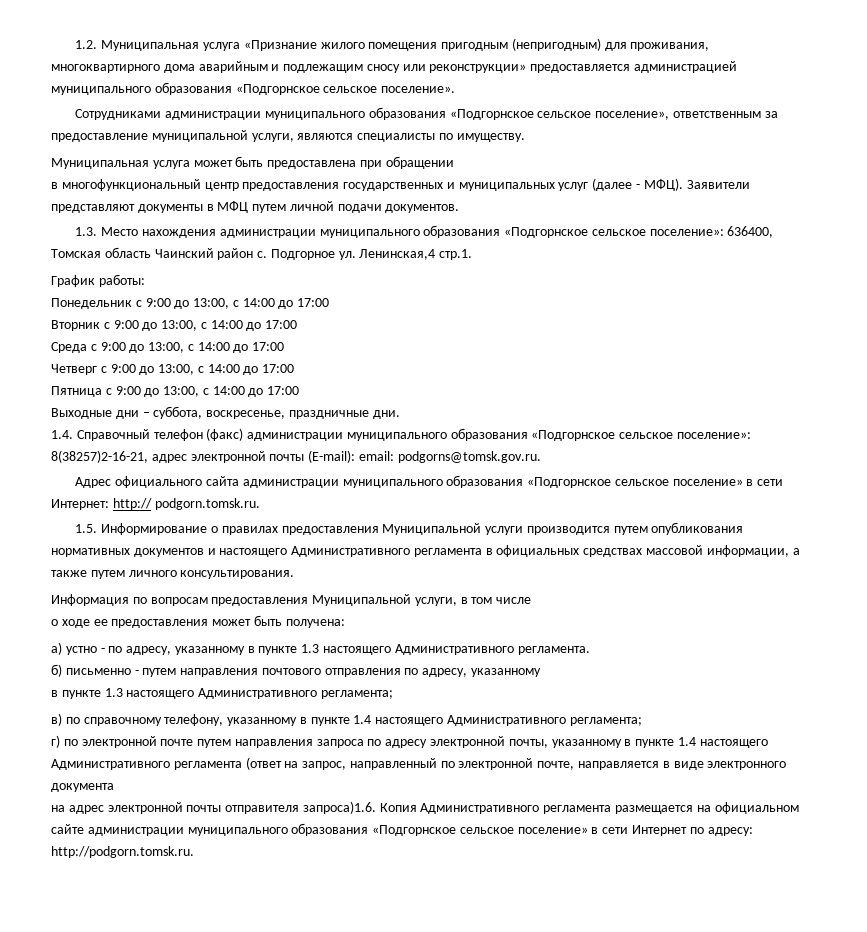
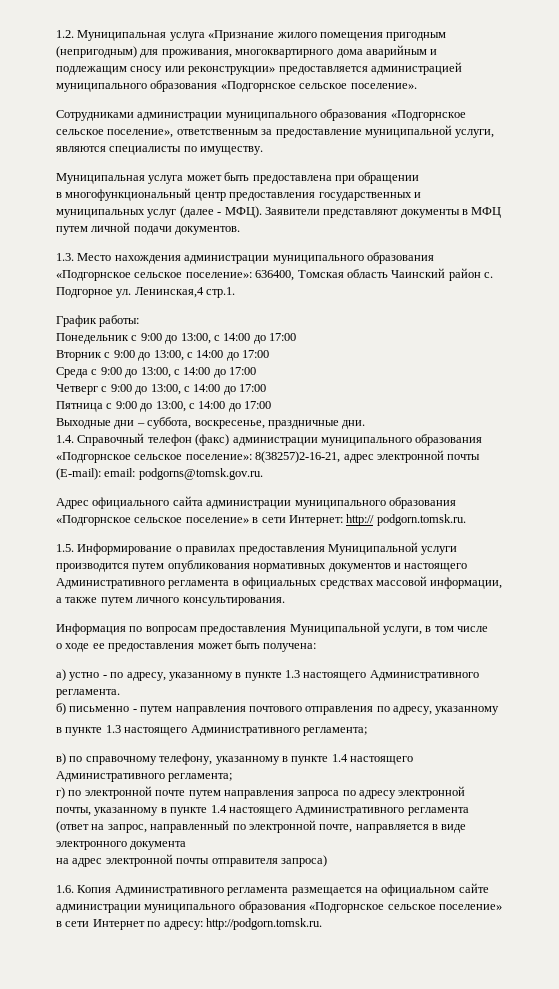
- на адрес электронной почты отправителя запроса)1.6. Копия Административного регламента размещается на официальном сайте администрации муниципального образования «Подгорнское сельское поселение» в сети Интернет по адресу: http://podgorn.tomsk.ru.
+ на адрес электронной почты отправителя запроса)
+ 1.6. Копия Административного регламента размещается на официальном сайте администрации муниципального образования «Подгорнское сельское поселение» в сети Интернет по адресу: http://podgorn.tomsk.ru.

